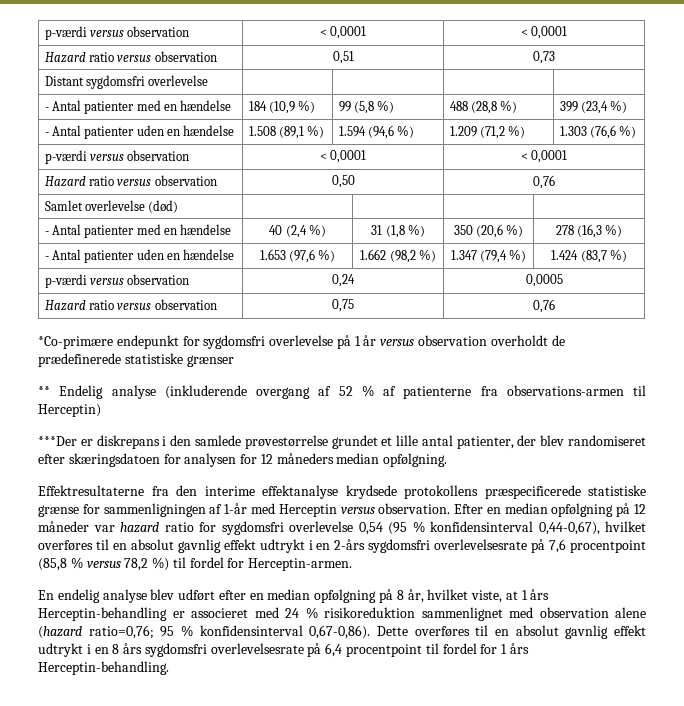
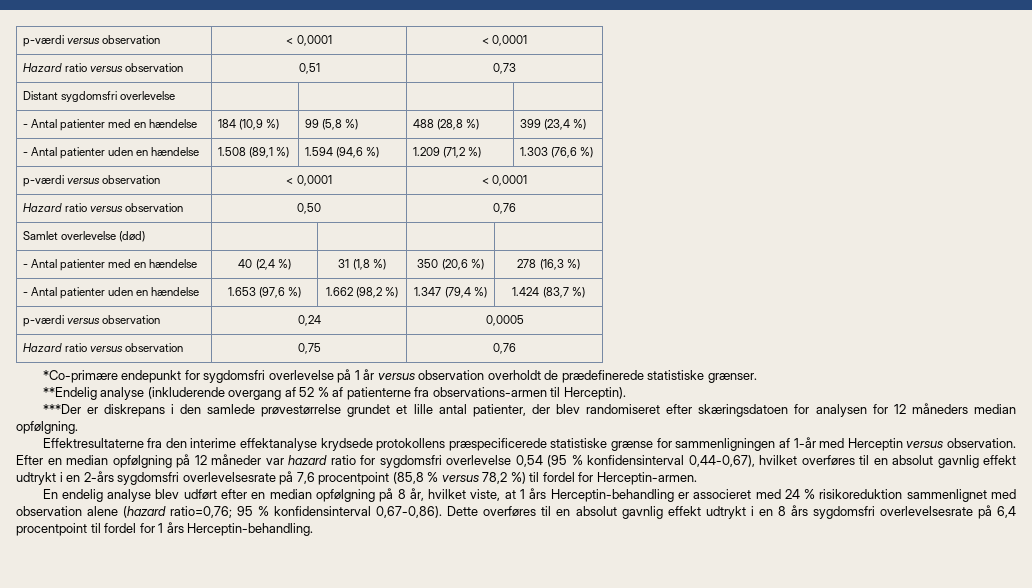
- *Co-primære endepunkt for sygdomsfri overlevelse på 1 år versus observation overholdt de prædefinerede statistiske grænser
- ** Endelig analyse (inkluderende overgang af 52 % af patienterne fra observations-armen til Herceptin)
+ *Co-primære endepunkt for sygdomsfri overlevelse på 1 år versus observation overholdt de prædefinerede statistiske grænser.
+ **Endelig analyse (inkluderende overgang af 52 % af patienterne fra observations-armen til Herceptin).

